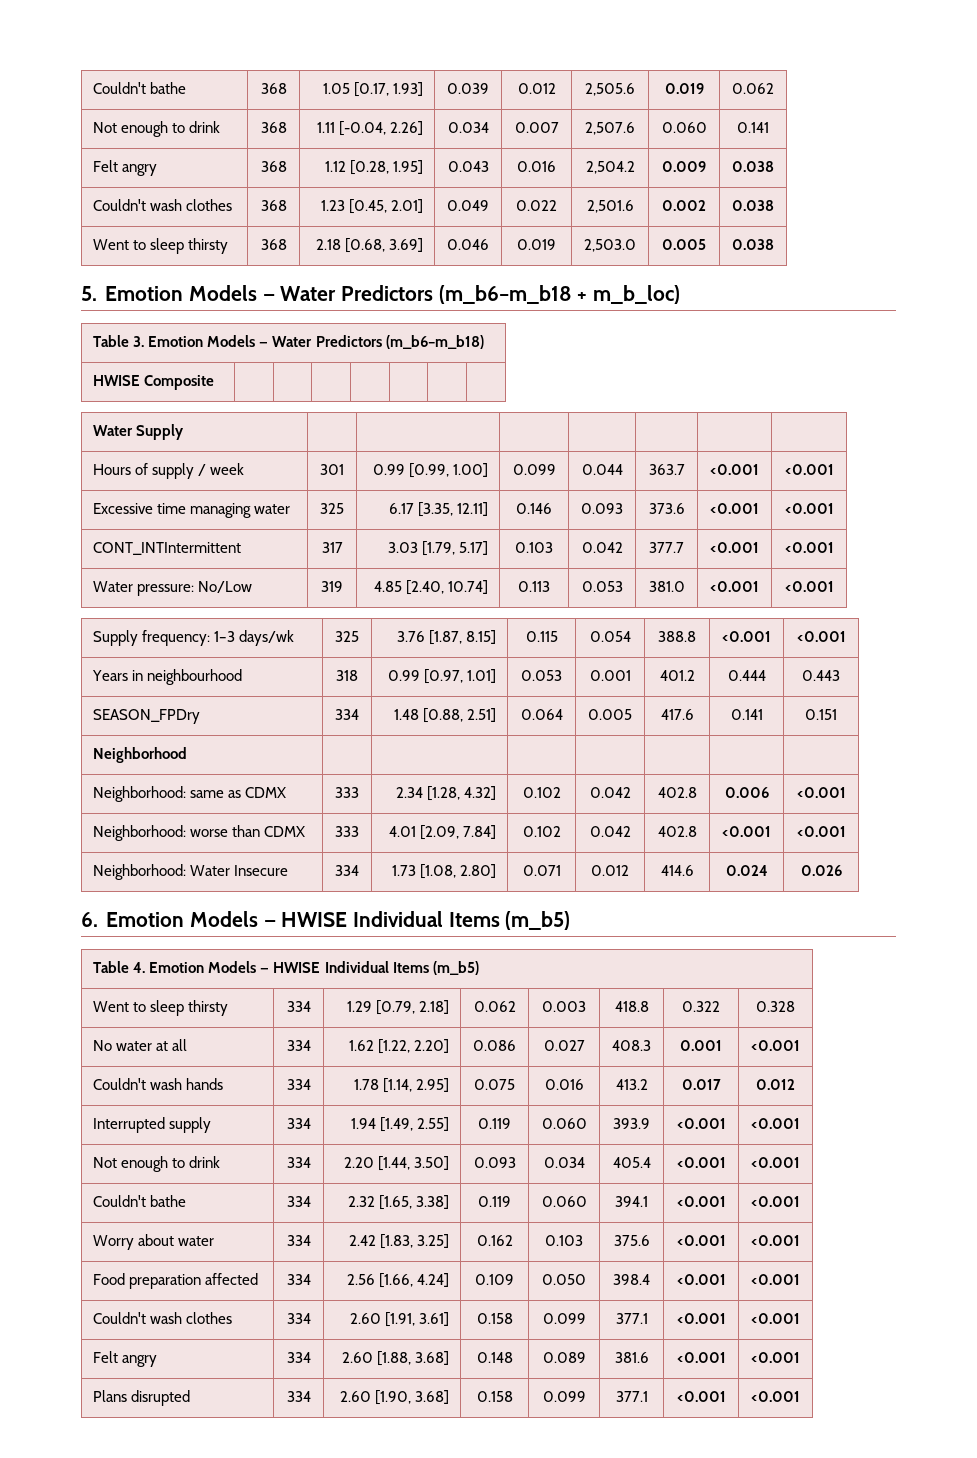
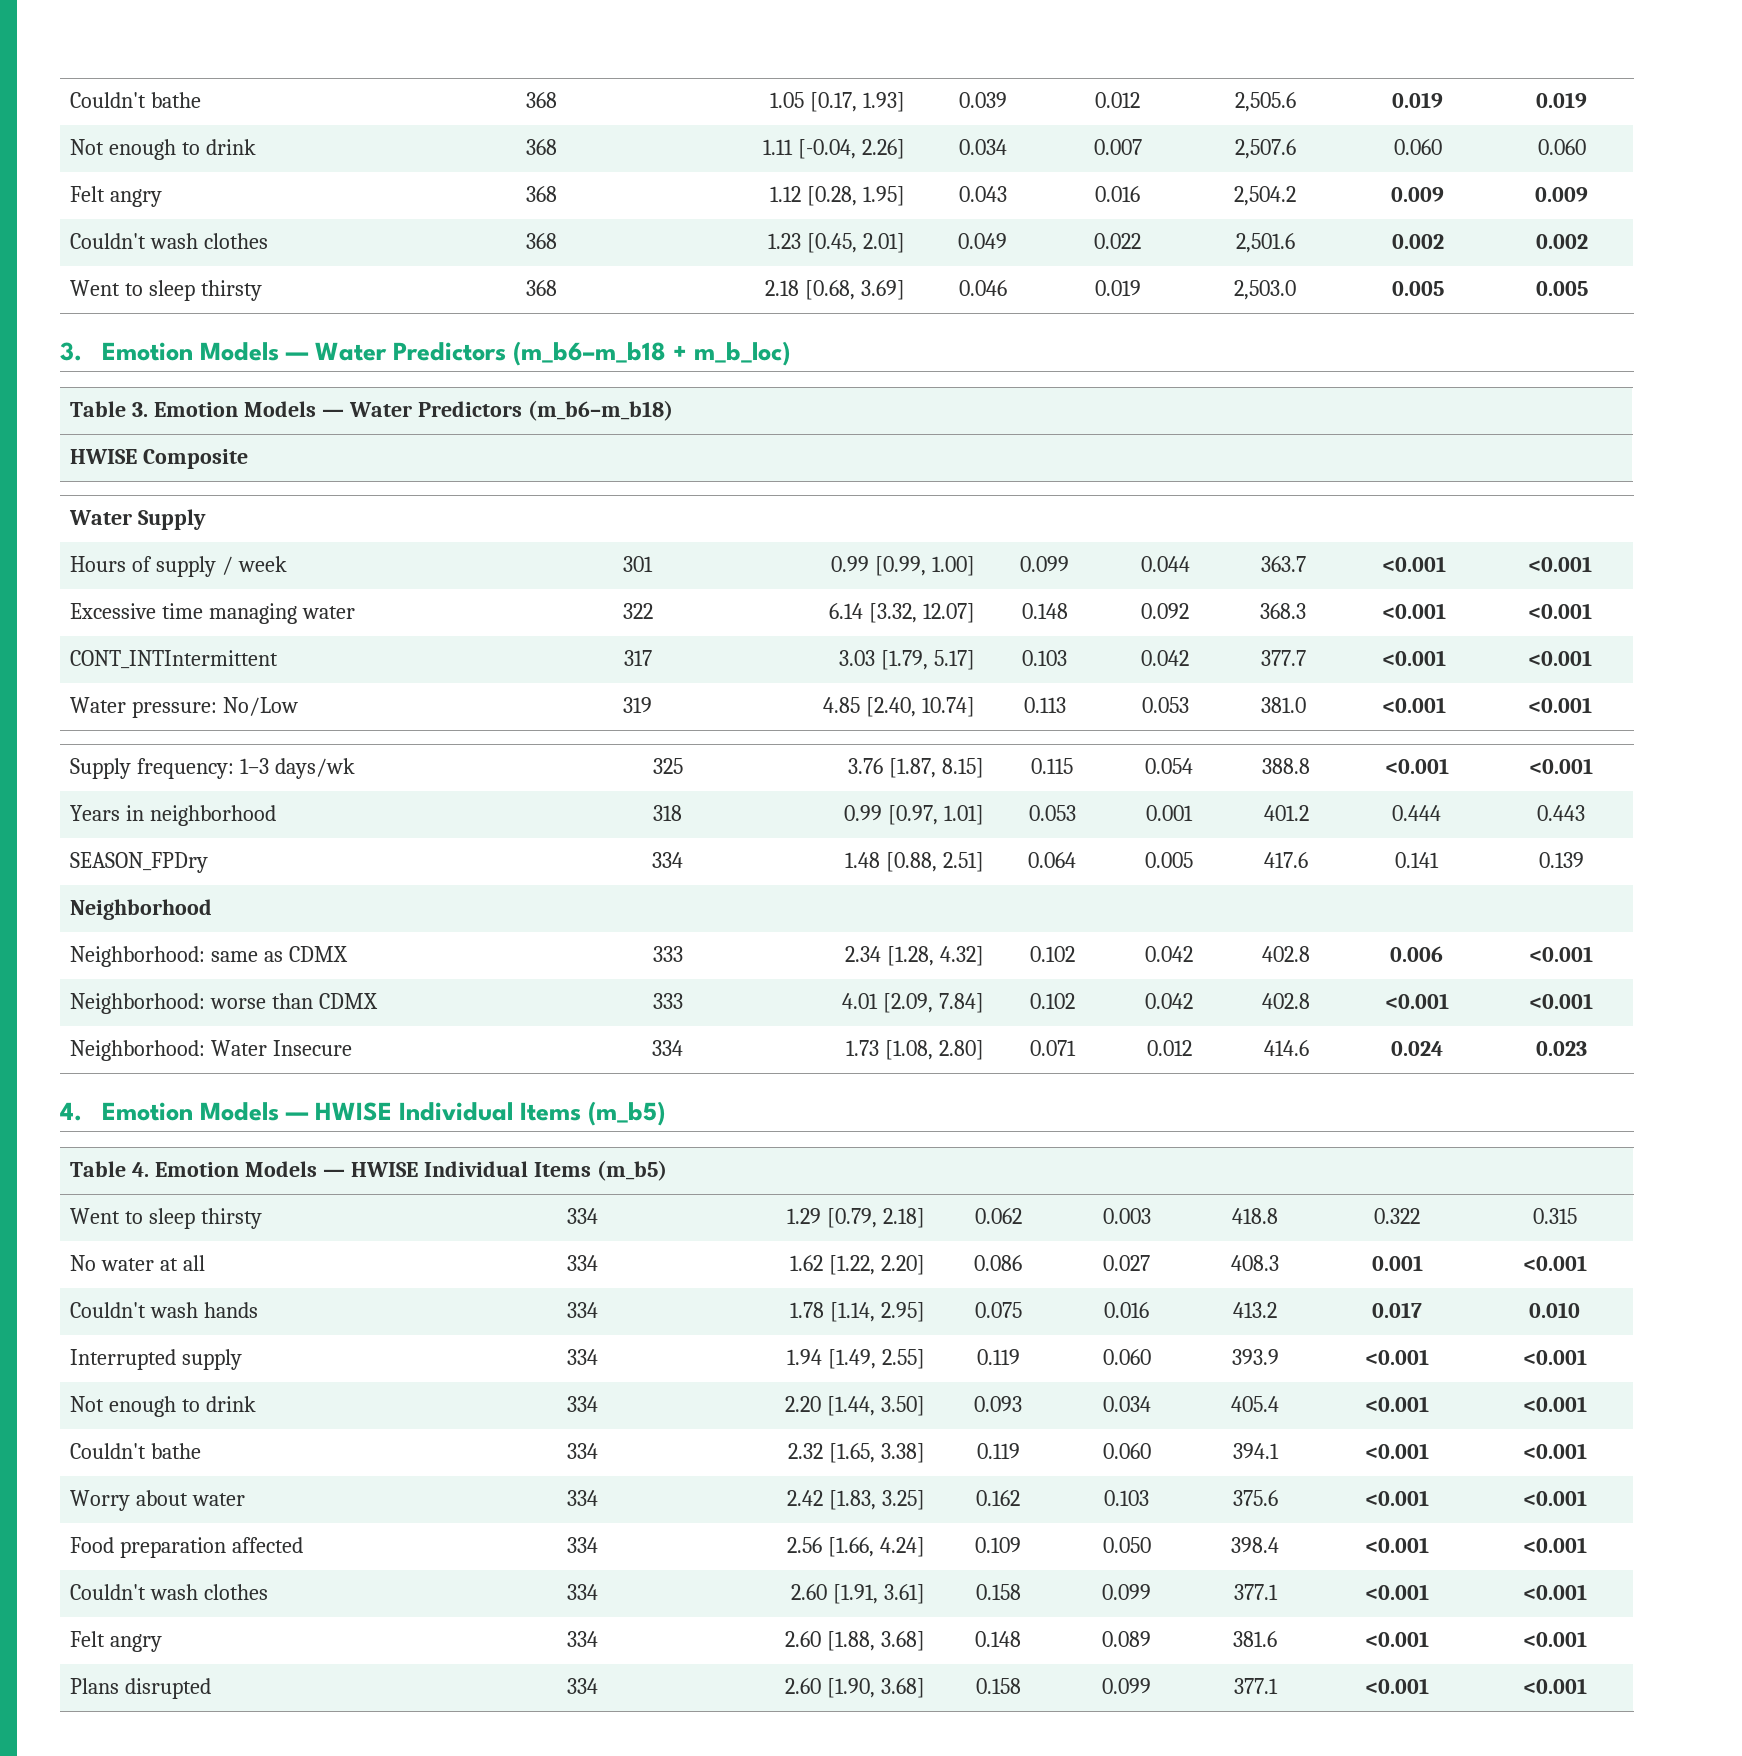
- Couldn't bathe | 368 | 1.05 [0.17, 1.93] | 0.039 | 0.012 | 2,505.6 | 0.019 | 0.062
+ Couldn't bathe | 368 | 1.05 [0.17, 1.93] | 0.039 | 0.012 | 2,505.6 | 0.019 | 0.019
- Not enough to drink | 368 | 1.11 [-0.04, 2.26] | 0.034 | 0.007 | 2,507.6 | 0.060 | 0.141
+ Not enough to drink | 368 | 1.11 [-0.04, 2.26] | 0.034 | 0.007 | 2,507.6 | 0.060 | 0.060
- Felt angry | 368 | 1.12 [0.28, 1.95] | 0.043 | 0.016 | 2,504.2 | 0.009 | 0.038
+ Felt angry | 368 | 1.12 [0.28, 1.95] | 0.043 | 0.016 | 2,504.2 | 0.009 | 0.009
- Couldn't wash clothes | 368 | 1.23 [0.45, 2.01] | 0.049 | 0.022 | 2,501.6 | 0.002 | 0.038
+ Couldn't wash clothes | 368 | 1.23 [0.45, 2.01] | 0.049 | 0.022 | 2,501.6 | 0.002 | 0.002
- Went to sleep thirsty | 368 | 2.18 [0.68, 3.69] | 0.046 | 0.019 | 2,503.0 | 0.005 | 0.038
- 5. Emotion Models — Water Predictors (m_b6–m_b18 + m_b_loc)
+ Went to sleep thirsty | 368 | 2.18 [0.68, 3.69] | 0.046 | 0.019 | 2,503.0 | 0.005 | 0.005
+ 3. Emotion Models — Water Predictors (m_b6–m_b18 + m_b_loc)
- Excessive time managing water | 325 | 6.17 [3.35, 12.11] | 0.146 | 0.093 | 373.6 | <0.001 | <0.001
+ Excessive time managing water | 322 | 6.14 [3.32, 12.07] | 0.148 | 0.092 | 368.3 | <0.001 | <0.001
- Years in neighbourhood | 318 | 0.99 [0.97, 1.01] | 0.053 | 0.001 | 401.2 | 0.444 | 0.443
+ Years in neighborhood | 318 | 0.99 [0.97, 1.01] | 0.053 | 0.001 | 401.2 | 0.444 | 0.443
- SEASON_FPDry | 334 | 1.48 [0.88, 2.51] | 0.064 | 0.005 | 417.6 | 0.141 | 0.151
+ SEASON_FPDry | 334 | 1.48 [0.88, 2.51] | 0.064 | 0.005 | 417.6 | 0.141 | 0.139
- Neighborhood: Water Insecure | 334 | 1.73 [1.08, 2.80] | 0.071 | 0.012 | 414.6 | 0.024 | 0.026
- 6. Emotion Models — HWISE Individual Items (m_b5)
+ Neighborhood: Water Insecure | 334 | 1.73 [1.08, 2.80] | 0.071 | 0.012 | 414.6 | 0.024 | 0.023
+ 4. Emotion Models — HWISE Individual Items (m_b5)
- Went to sleep thirsty | 334 | 1.29 [0.79, 2.18] | 0.062 | 0.003 | 418.8 | 0.322 | 0.328
+ Went to sleep thirsty | 334 | 1.29 [0.79, 2.18] | 0.062 | 0.003 | 418.8 | 0.322 | 0.315
- Couldn't wash hands | 334 | 1.78 [1.14, 2.95] | 0.075 | 0.016 | 413.2 | 0.017 | 0.012
+ Couldn't wash hands | 334 | 1.78 [1.14, 2.95] | 0.075 | 0.016 | 413.2 | 0.017 | 0.010

